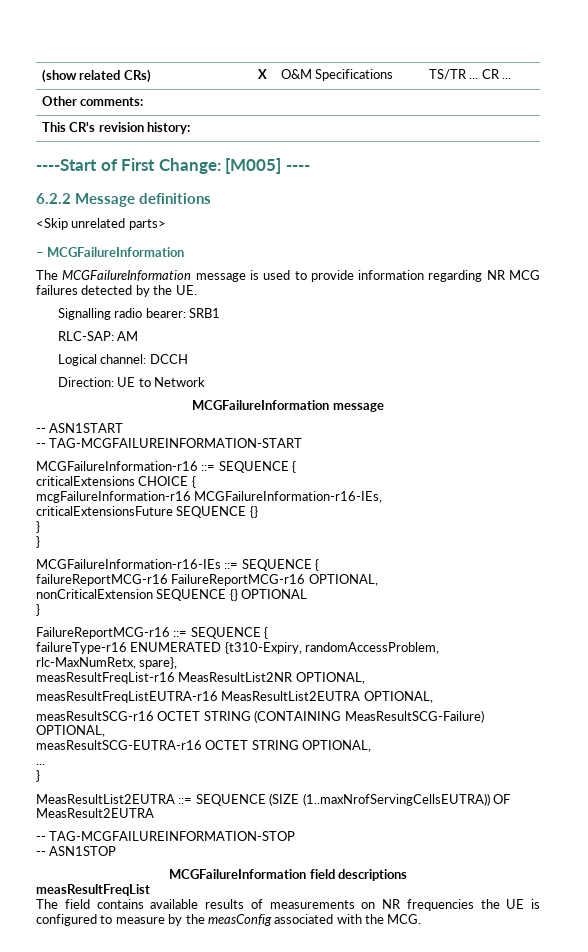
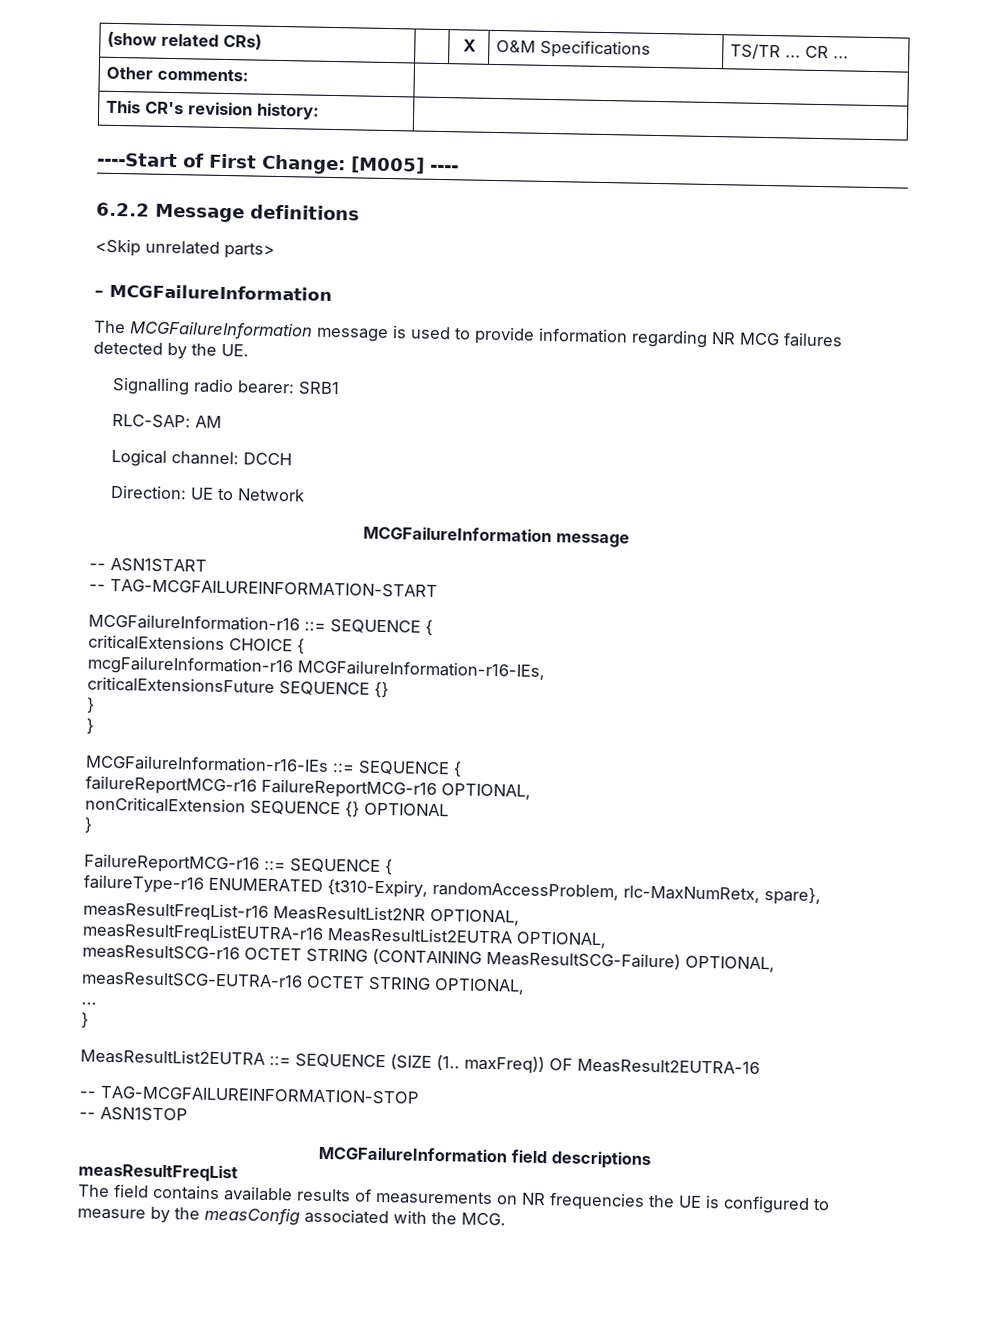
- MeasResultList2EUTRA ::= SEQUENCE (SIZE (1..maxNrofServingCellsEUTRA)) OF MeasResult2EUTRA
+ MeasResultList2EUTRA ::= SEQUENCE (SIZE (1.. maxFreq)) OF MeasResult2EUTRA-16

